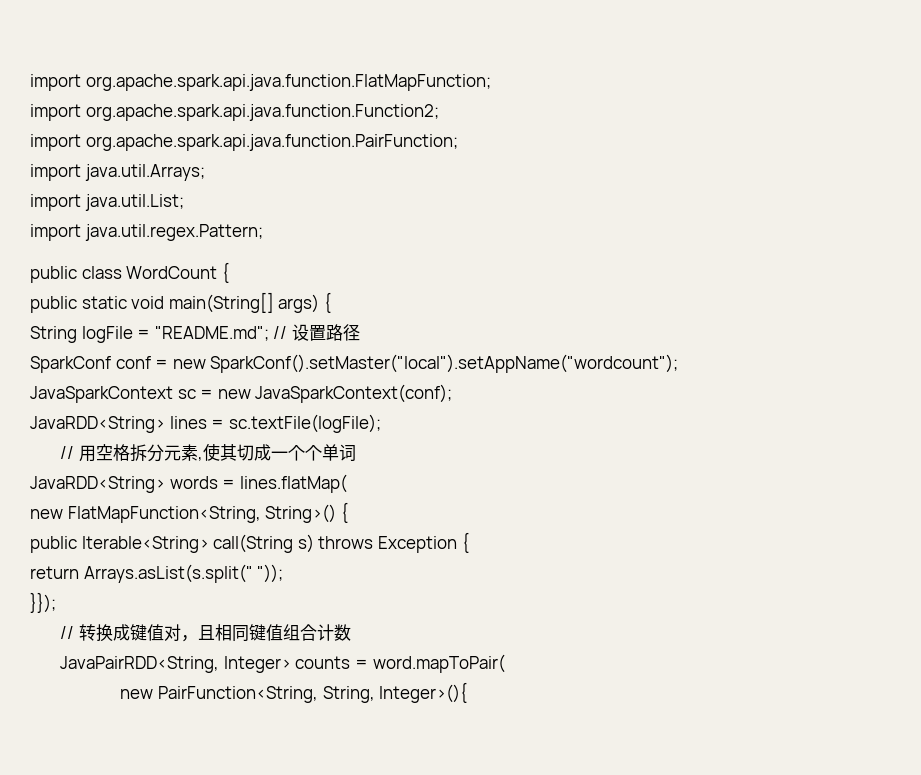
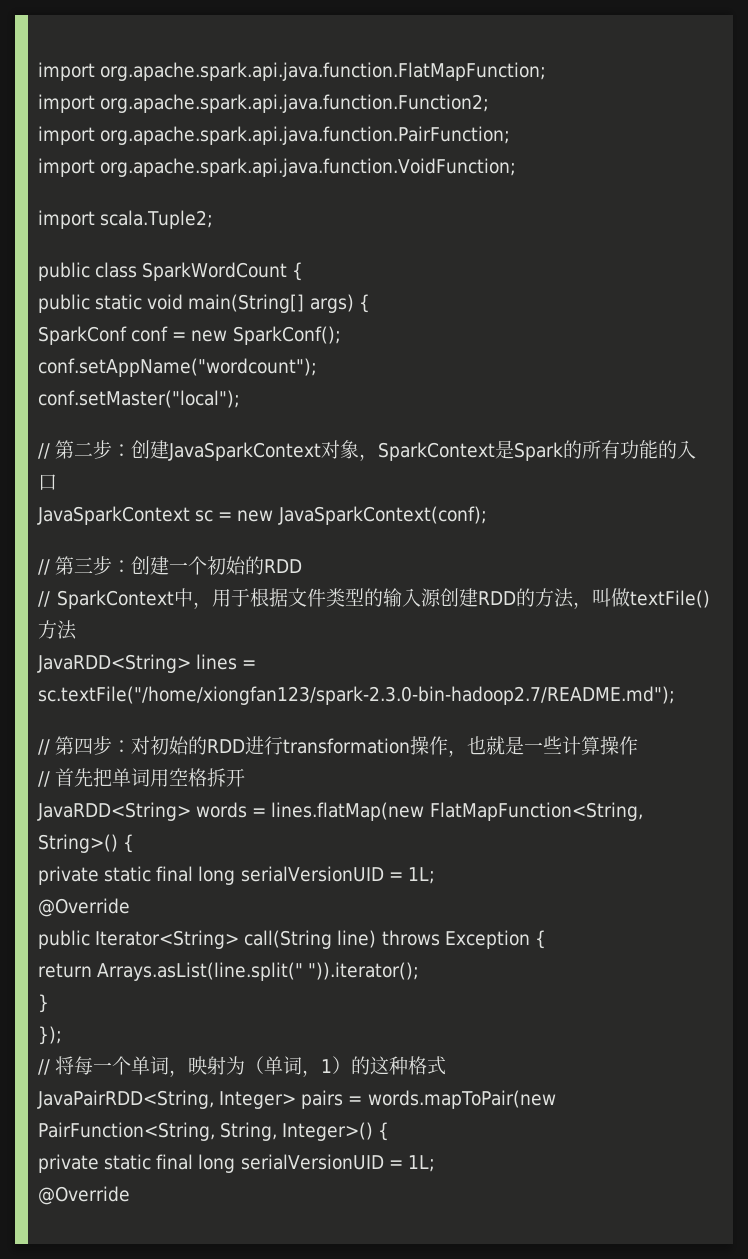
- import java.util.Arrays;
- import java.util.List;
- import java.util.regex.Pattern;
+ import org.apache.spark.api.java.function.VoidFunction;
+ import scala.Tuple2;
- public class WordCount {
+ public class SparkWordCount {
- String logFile = "README.md"; // 设置路径
- SparkConf conf = new SparkConf().setMaster("local").setAppName("wordcount");
+ SparkConf conf = new SparkConf();
+ conf.setAppName("wordcount");
+ conf.setMaster("local");
+ // 第二步：创建JavaSparkContext对象，SparkContext是Spark的所有功能的入口
+ // 第三步：创建一个初始的RDD
+ // SparkContext中，用于根据文件类型的输入源创建RDD的方法，叫做textFile()方法
- JavaRDD<String> lines = sc.textFile(logFile);
- // 用空格拆分元素,使其切成一个个单词
+ JavaRDD<String> lines = sc.textFile("/home/xiongfan123/spark-2.3.0-bin-hadoop2.7/README.md");
+ // 第四步：对初始的RDD进行transformation操作，也就是一些计算操作
+ // 首先把单词用空格拆开
- JavaRDD<String> words = lines.flatMap(
- new FlatMapFunction<String, String>() {
- public Iterable<String> call(String s) throws Exception {
- return Arrays.asList(s.split(" "));
- }});
- // 转换成键值对，且相同键值组合计数
- JavaPairRDD<String, Integer> counts = word.mapToPair(
- new PairFunction<String, String, Integer>(){
+ JavaRDD<String> words = lines.flatMap(new FlatMapFunction<String, String>() {
+ private static final long serialVersionUID = 1L;
+ @Override
+ public Iterator<String> call(String line) throws Exception {
+ return Arrays.asList(line.split(" ")).iterator();
+ }
+ });
+ // 将每一个单词，映射为（单词，1）的这种格式
+ JavaPairRDD<String, Integer> pairs = words.mapToPair(new PairFunction<String, String, Integer>() {
+ private static final long serialVersionUID = 1L;
+ @Override

